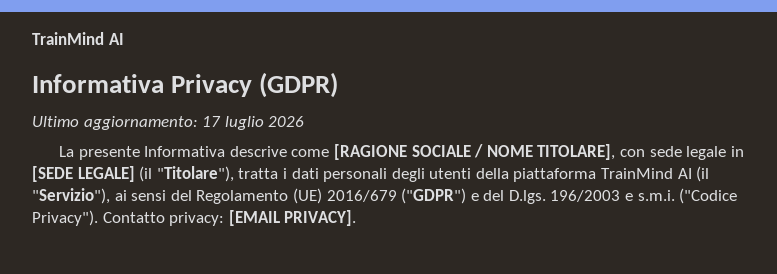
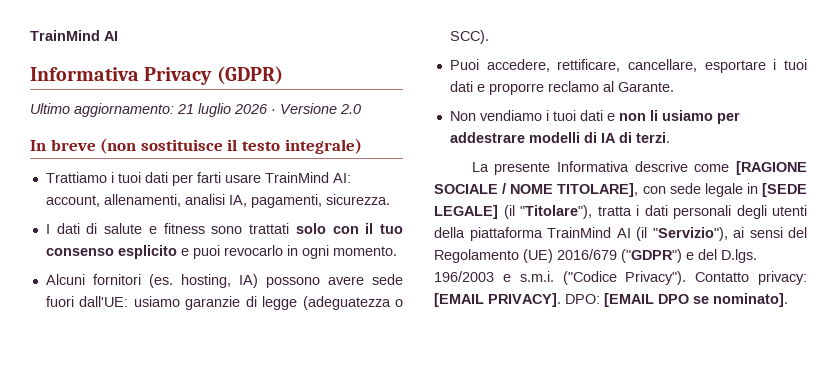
- Ultimo aggiornamento: 17 luglio 2026
+ Ultimo aggiornamento: 21 luglio 2026 · Versione 2.0
+ In breve (non sostituisce il testo integrale)
+ Trattiamo i tuoi dati per farti usare TrainMind AI: account, allenamenti, analisi IA, pagamenti, sicurezza.
+ I dati di salute e fitness sono trattati solo con il tuo consenso esplicito e puoi revocarlo in ogni momento.
+ Alcuni fornitori (es. hosting, IA) possono avere sede fuori dall'UE: usiamo garanzie di legge (adeguatezza o SCC).
+ Puoi accedere, rettificare, cancellare, esportare i tuoi dati e proporre reclamo al Garante.
+ Non vendiamo i tuoi dati e non li usiamo per addestrare modelli di IA di terzi.
+ DPO: [EMAIL DPO se nominato].

